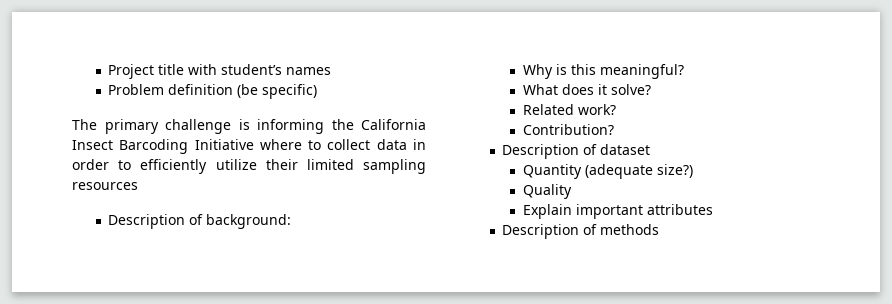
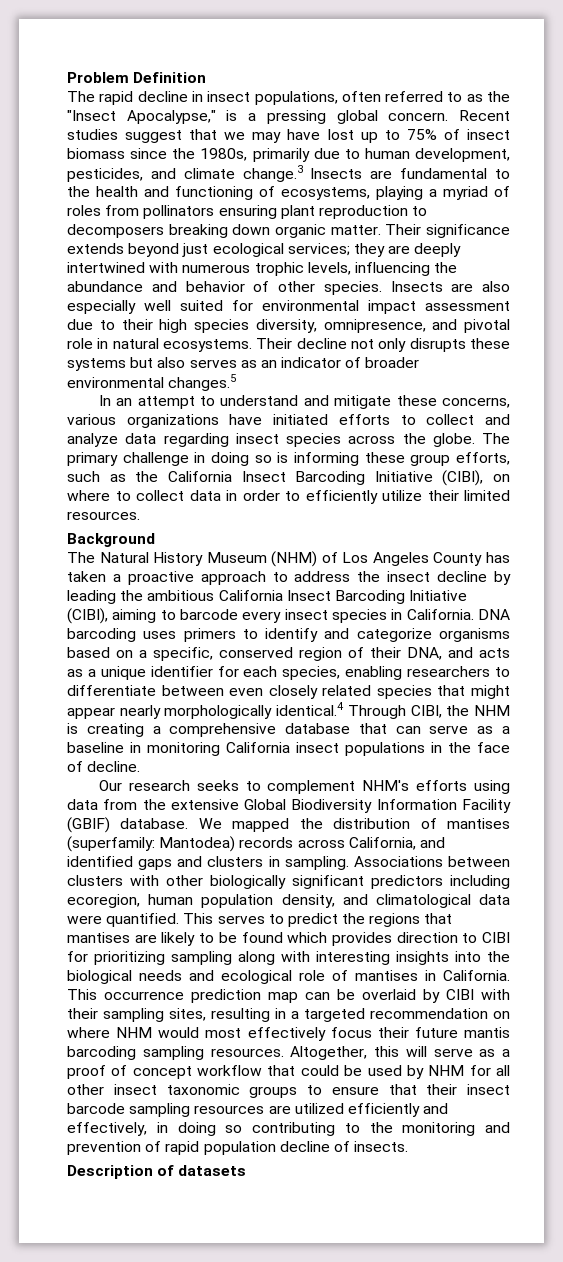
- Project title with student’s names
- Problem definition (be specific)
- The primary challenge is informing the California Insect Barcoding Initiative where to collect data in order to efficiently utilize their limited sampling resources
- Description of background:
- Why is this meaningful?
- What does it solve?
- Related work?
- Contribution?
- Description of dataset
- Quantity (adequate size?)
- Quality
- Explain important attributes
- Description of methods
+ Problem Definition
+ The rapid decline in insect populations, often referred to as the "Insect Apocalypse," is a pressing global concern. Recent studies suggest that we may have lost up to 75% of insect biomass since the 1980s, primarily due to human development, pesticides, and climate change.3 Insects are fundamental to the health and functioning of ecosystems, playing a myriad of roles from pollinators ensuring plant reproduction to decomposers breaking down organic matter. Their significance extends beyond just ecological services; they are deeply intertwined with numerous trophic levels, influencing the abundance and behavior of other species. Insects are also especially well suited for environmental impact assessment due to their high species diversity, omnipresence, and pivotal role in natural ecosystems. Their decline not only disrupts these systems but also serves as an indicator of broader environmental changes.5
+ In an attempt to understand and mitigate these concerns, various organizations have initiated efforts to collect and analyze data regarding insect species across the globe. The primary challenge in doing so is informing these group efforts, such as the California Insect Barcoding Initiative (CIBI), on where to collect data in order to efficiently utilize their limited resources.
+ Background
+ The Natural History Museum (NHM) of Los Angeles County has taken a proactive approach to address the insect decline by leading the ambitious California Insect Barcoding Initiative (CIBI), aiming to barcode every insect species in California. DNA barcoding uses primers to identify and categorize organisms based on a specific, conserved region of their DNA, and acts as a unique identifier for each species, enabling researchers to differentiate between even closely related species that might appear nearly morphologically identical.4 Through CIBI, the NHM is creating a comprehensive database that can serve as a baseline in monitoring California insect populations in the face of decline.
+ Our research seeks to complement NHM's efforts using data from the extensive Global Biodiversity Information Facility (GBIF) database. We mapped the distribution of mantises (superfamily: Mantodea) records across California, and identified gaps and clusters in sampling. Associations between clusters with other biologically significant predictors including ecoregion, human population density, and climatological data were quantified. This serves to predict the regions that mantises are likely to be found which provides direction to CIBI for prioritizing sampling along with interesting insights into the biological needs and ecological role of mantises in California. This occurrence prediction map can be overlaid by CIBI with their sampling sites, resulting in a targeted recommendation on where NHM would most effectively focus their future mantis barcoding sampling resources. Altogether, this will serve as a proof of concept workflow that could be used by NHM for all other insect taxonomic groups to ensure that their insect barcode sampling resources are utilized efficiently and effectively, in doing so contributing to the monitoring and prevention of rapid population decline of insects.
+ Description of datasets

